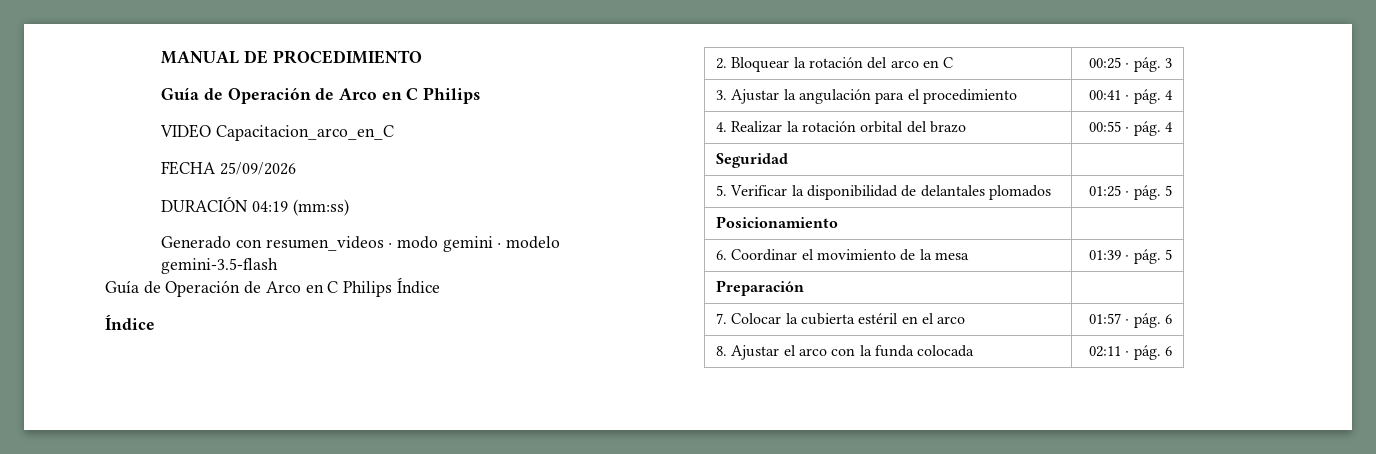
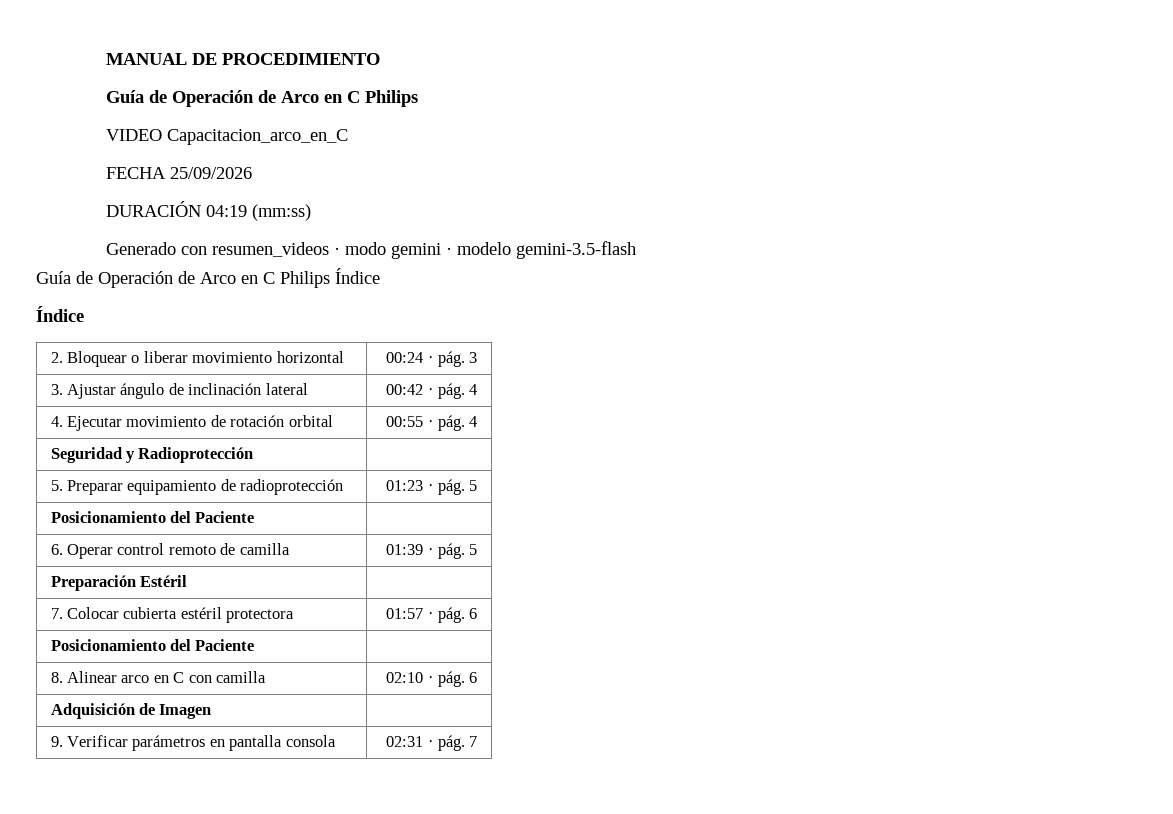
- 2. Bloquear la rotación del arco en C | 00:25 · pág. 3
+ 2. Bloquear o liberar movimiento horizontal | 00:24 · pág. 3
- 3. Ajustar la angulación para el procedimiento | 00:41 · pág. 4
+ 3. Ajustar ángulo de inclinación lateral | 00:42 · pág. 4
- 4. Realizar la rotación orbital del brazo | 00:55 · pág. 4
+ 4. Ejecutar movimiento de rotación orbital | 00:55 · pág. 4
- Seguridad |
+ Seguridad y Radioprotección |
- 5. Verificar la disponibilidad de delantales plomados | 01:25 · pág. 5
- Posicionamiento |
+ 5. Preparar equipamiento de radioprotección | 01:23 · pág. 5
+ Posicionamiento del Paciente |
- 6. Coordinar el movimiento de la mesa | 01:39 · pág. 5
+ 6. Operar control remoto de camilla | 01:39 · pág. 5
- Preparación |
+ Preparación Estéril |
- 7. Colocar la cubierta estéril en el arco | 01:57 · pág. 6
- 8. Ajustar el arco con la funda colocada | 02:11 · pág. 6
+ 7. Colocar cubierta estéril protectora | 01:57 · pág. 6
+ Posicionamiento del Paciente |
+ 8. Alinear arco en C con camilla | 02:10 · pág. 6
+ Adquisición de Imagen |
+ 9. Verificar parámetros en pantalla consola | 02:31 · pág. 7

